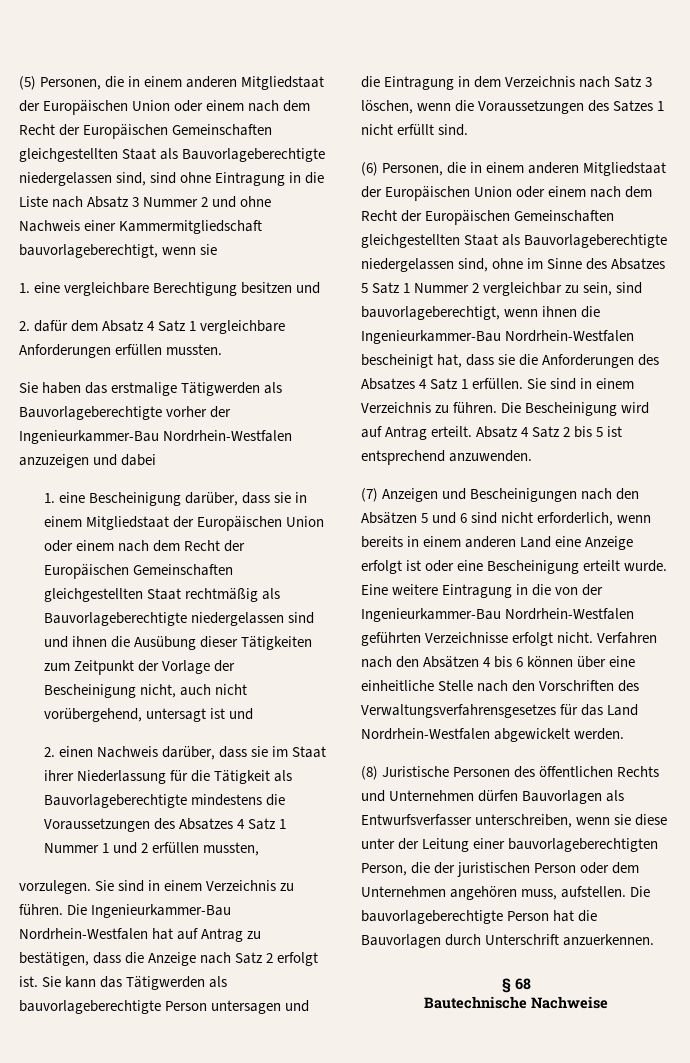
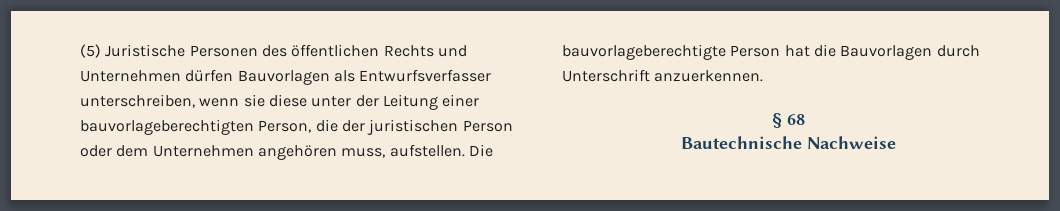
- (5) Personen, die in einem anderen Mitgliedstaat der Europäischen Union oder einem nach dem Recht der Europäischen Gemeinschaften gleichgestellten Staat als Bauvorlageberechtigte niedergelassen sind, sind ohne Eintragung in die Liste nach Absatz 3 Nummer 2 und ohne Nachweis einer Kammermitgliedschaft bauvorlageberechtigt, wenn sie
- 1. eine vergleichbare Berechtigung besitzen und
- 2. dafür dem Absatz 4 Satz 1 vergleichbare Anforderungen erfüllen mussten.
- Sie haben das erstmalige Tätigwerden als Bauvorlageberechtigte vorher der Ingenieurkammer-Bau Nordrhein-Westfalen anzuzeigen und dabei
- 1. eine Bescheinigung darüber, dass sie in einem Mitgliedstaat der Europäischen Union oder einem nach dem Recht der Europäischen Gemeinschaften gleichgestellten Staat rechtmäßig als Bauvorlageberechtigte niedergelassen sind und ihnen die Ausübung dieser Tätigkeiten zum Zeitpunkt der Vorlage der Bescheinigung nicht, auch nicht vorübergehend, untersagt ist und
- 2. einen Nachweis darüber, dass sie im Staat ihrer Niederlassung für die Tätigkeit als Bauvorlageberechtigte mindestens die Voraussetzungen des Absatzes 4 Satz 1 Nummer 1 und 2 erfüllen mussten,
- vorzulegen. Sie sind in einem Verzeichnis zu führen. Die Ingenieurkammer-Bau Nordrhein-Westfalen hat auf Antrag zu bestätigen, dass die Anzeige nach Satz 2 erfolgt ist. Sie kann das Tätigwerden als bauvorlageberechtigte Person untersagen und die Eintragung in dem Verzeichnis nach Satz 3 löschen, wenn die Voraussetzungen des Satzes 1 nicht erfüllt sind.
- (6) Personen, die in einem anderen Mitgliedstaat der Europäischen Union oder einem nach dem Recht der Europäischen Gemeinschaften gleichgestellten Staat als Bauvorlageberechtigte niedergelassen sind, ohne im Sinne des Absatzes 5 Satz 1 Nummer 2 vergleichbar zu sein, sind bauvorlageberechtigt, wenn ihnen die Ingenieurkammer-Bau Nordrhein-Westfalen bescheinigt hat, dass sie die Anforderungen des Absatzes 4 Satz 1 erfüllen. Sie sind in einem Verzeichnis zu führen. Die Bescheinigung wird auf Antrag erteilt. Absatz 4 Satz 2 bis 5 ist entsprechend anzuwenden.
- (7) Anzeigen und Bescheinigungen nach den Absätzen 5 und 6 sind nicht erforderlich, wenn bereits in einem anderen Land eine Anzeige erfolgt ist oder eine Bescheinigung erteilt wurde. Eine weitere Eintragung in die von der Ingenieurkammer-Bau Nordrhein-Westfalen geführten Verzeichnisse erfolgt nicht. Verfahren nach den Absätzen 4 bis 6 können über eine einheitliche Stelle nach den Vorschriften des Verwaltungsverfahrensgesetzes für das Land Nordrhein-Westfalen abgewickelt werden.
- (8) Juristische Personen des öffentlichen Rechts und Unternehmen dürfen Bauvorlagen als Entwurfsverfasser unterschreiben, wenn sie diese unter der Leitung einer bauvorlageberechtigten Person, die der juristischen Person oder dem Unternehmen angehören muss, aufstellen.
+ (5) Juristische Personen des öffentlichen Rechts und Unternehmen dürfen Bauvorlagen als Entwurfsverfasser unterschreiben, wenn sie diese unter der Leitung einer bauvorlageberechtigten Person, die der juristischen Person oder dem Unternehmen angehören muss, aufstellen.

